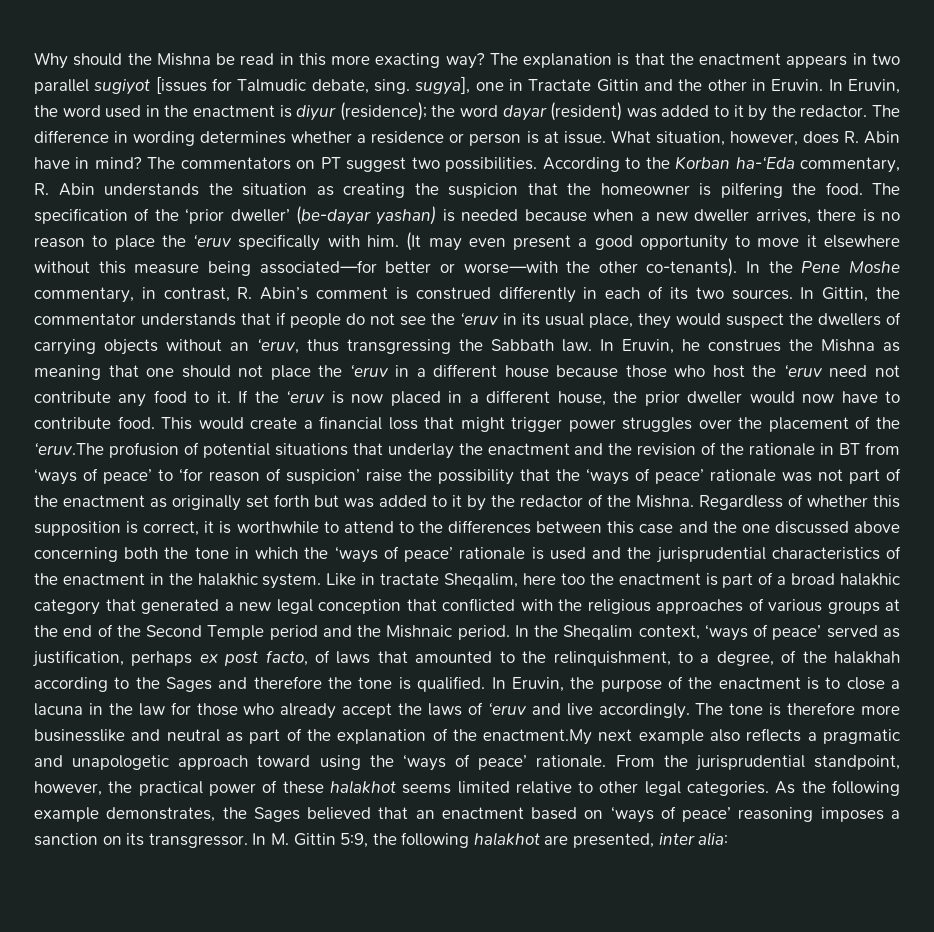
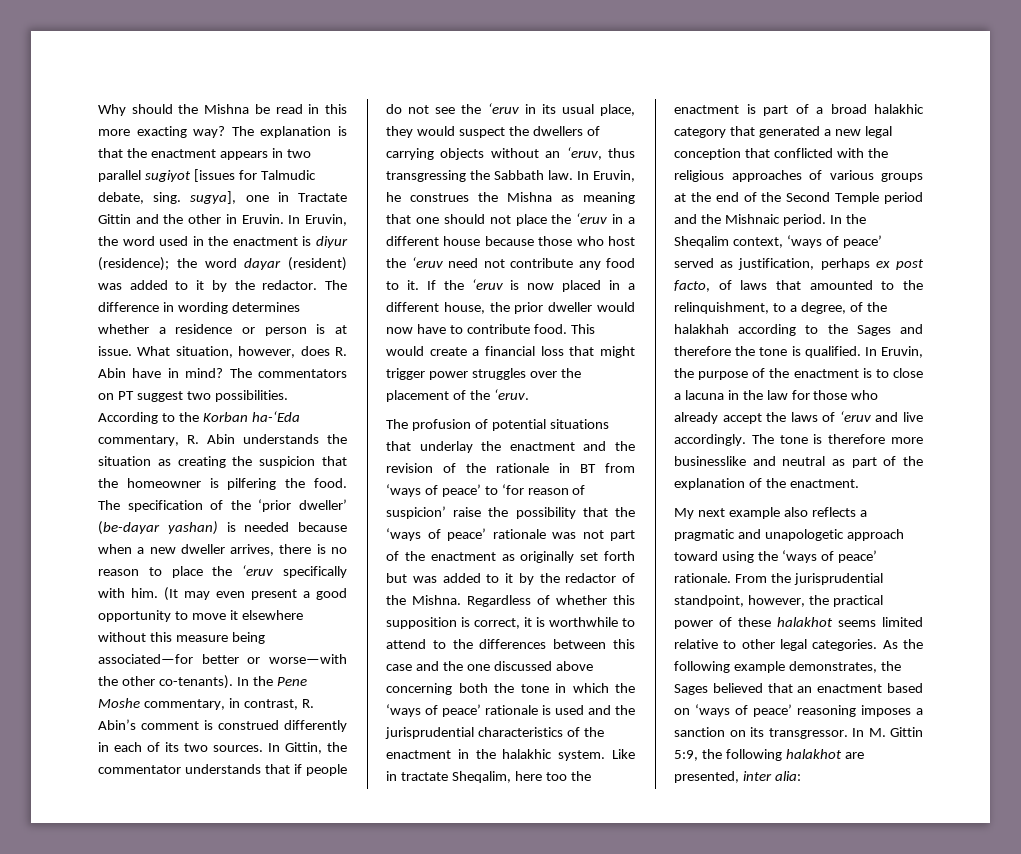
- This would create a financial loss that might trigger power struggles over the placement of the ‘eruv.The profusion of potential situations that underlay the enactment and the revision of the rationale in BT from ‘ways of peace’ to ‘for reason of suspicion’ raise the possibility that the ‘ways of peace’ rationale was not part of the enactment as originally set forth but was added to it by the redactor of the Mishna.
+ This would create a financial loss that might trigger power struggles over the placement of the ‘eruv.
+ The profusion of potential situations that underlay the enactment and the revision of the rationale in BT from ‘ways of peace’ to ‘for reason of suspicion’ raise the possibility that the ‘ways of peace’ rationale was not part of the enactment as originally set forth but was added to it by the redactor of the Mishna.
- The tone is therefore more businesslike and neutral as part of the explanation of the enactment.My next example also reflects a pragmatic and unapologetic approach toward using the ‘ways of peace’ rationale.
+ The tone is therefore more businesslike and neutral as part of the explanation of the enactment.
+ My next example also reflects a pragmatic and unapologetic approach toward using the ‘ways of peace’ rationale.

